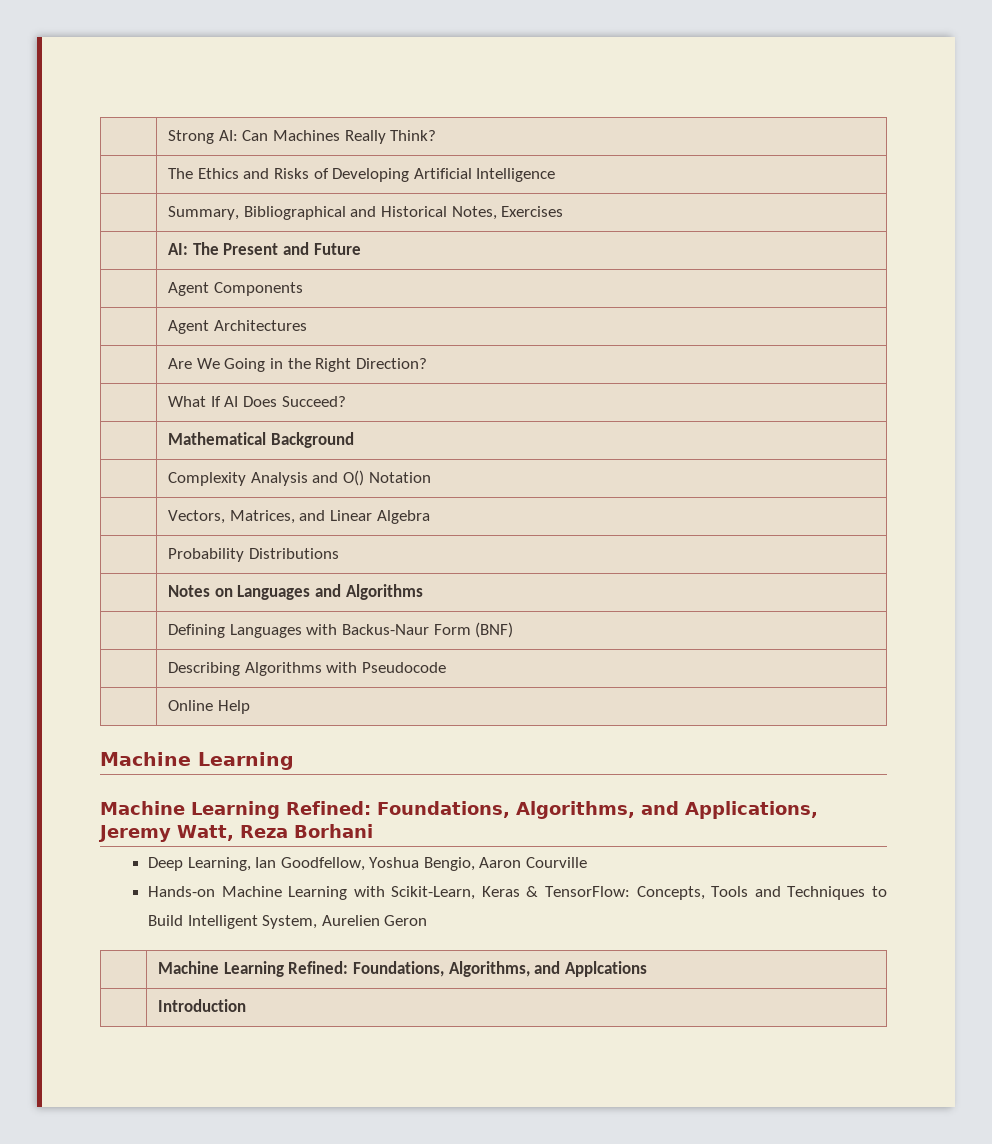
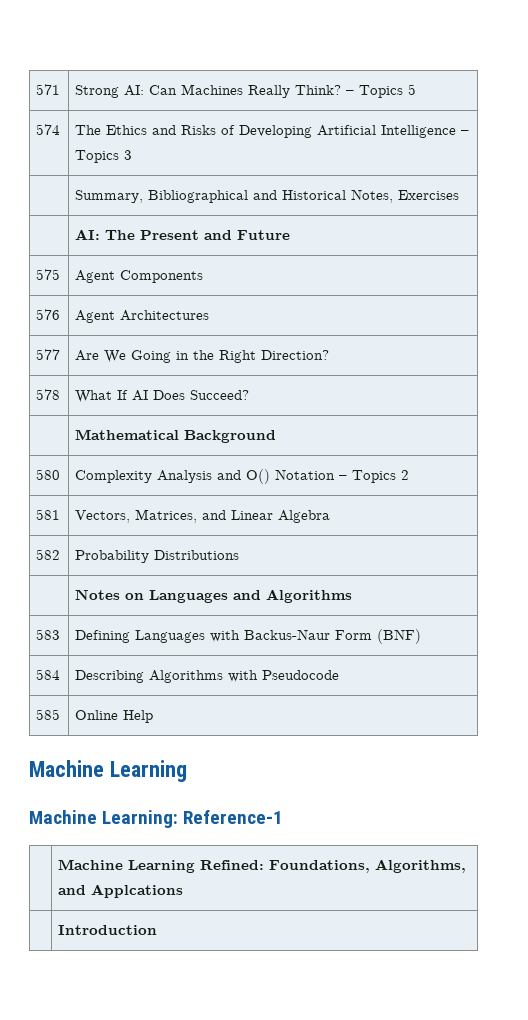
- | Strong AI: Can Machines Really Think?
- | The Ethics and Risks of Developing Artificial Intelligence
+ 571 | Strong AI: Can Machines Really Think? – Topics 5
+ 574 | The Ethics and Risks of Developing Artificial Intelligence – Topics 3
- | Agent Components
+ 575 | Agent Components
- | Agent Architectures
+ 576 | Agent Architectures
- | Are We Going in the Right Direction?
+ 577 | Are We Going in the Right Direction?
- | What If AI Does Succeed?
+ 578 | What If AI Does Succeed?
- | Complexity Analysis and O() Notation
- | Vectors, Matrices, and Linear Algebra
+ 580 | Complexity Analysis and O() Notation – Topics 2
+ 581 | Vectors, Matrices, and Linear Algebra
- | Probability Distributions
+ 582 | Probability Distributions
- | Defining Languages with Backus-Naur Form (BNF)
+ 583 | Defining Languages with Backus-Naur Form (BNF)
- | Describing Algorithms with Pseudocode
+ 584 | Describing Algorithms with Pseudocode
- | Online Help
+ 585 | Online Help
- Machine Learning Refined: Foundations, Algorithms, and Applications, Jeremy Watt, Reza Borhani
- Deep Learning, Ian Goodfellow, Yoshua Bengio, Aaron Courville
- Hands-on Machine Learning with Scikit-Learn, Keras & TensorFlow: Concepts, Tools and Techniques to Build Intelligent System, Aurelien Geron
+ Machine Learning: Reference-1

